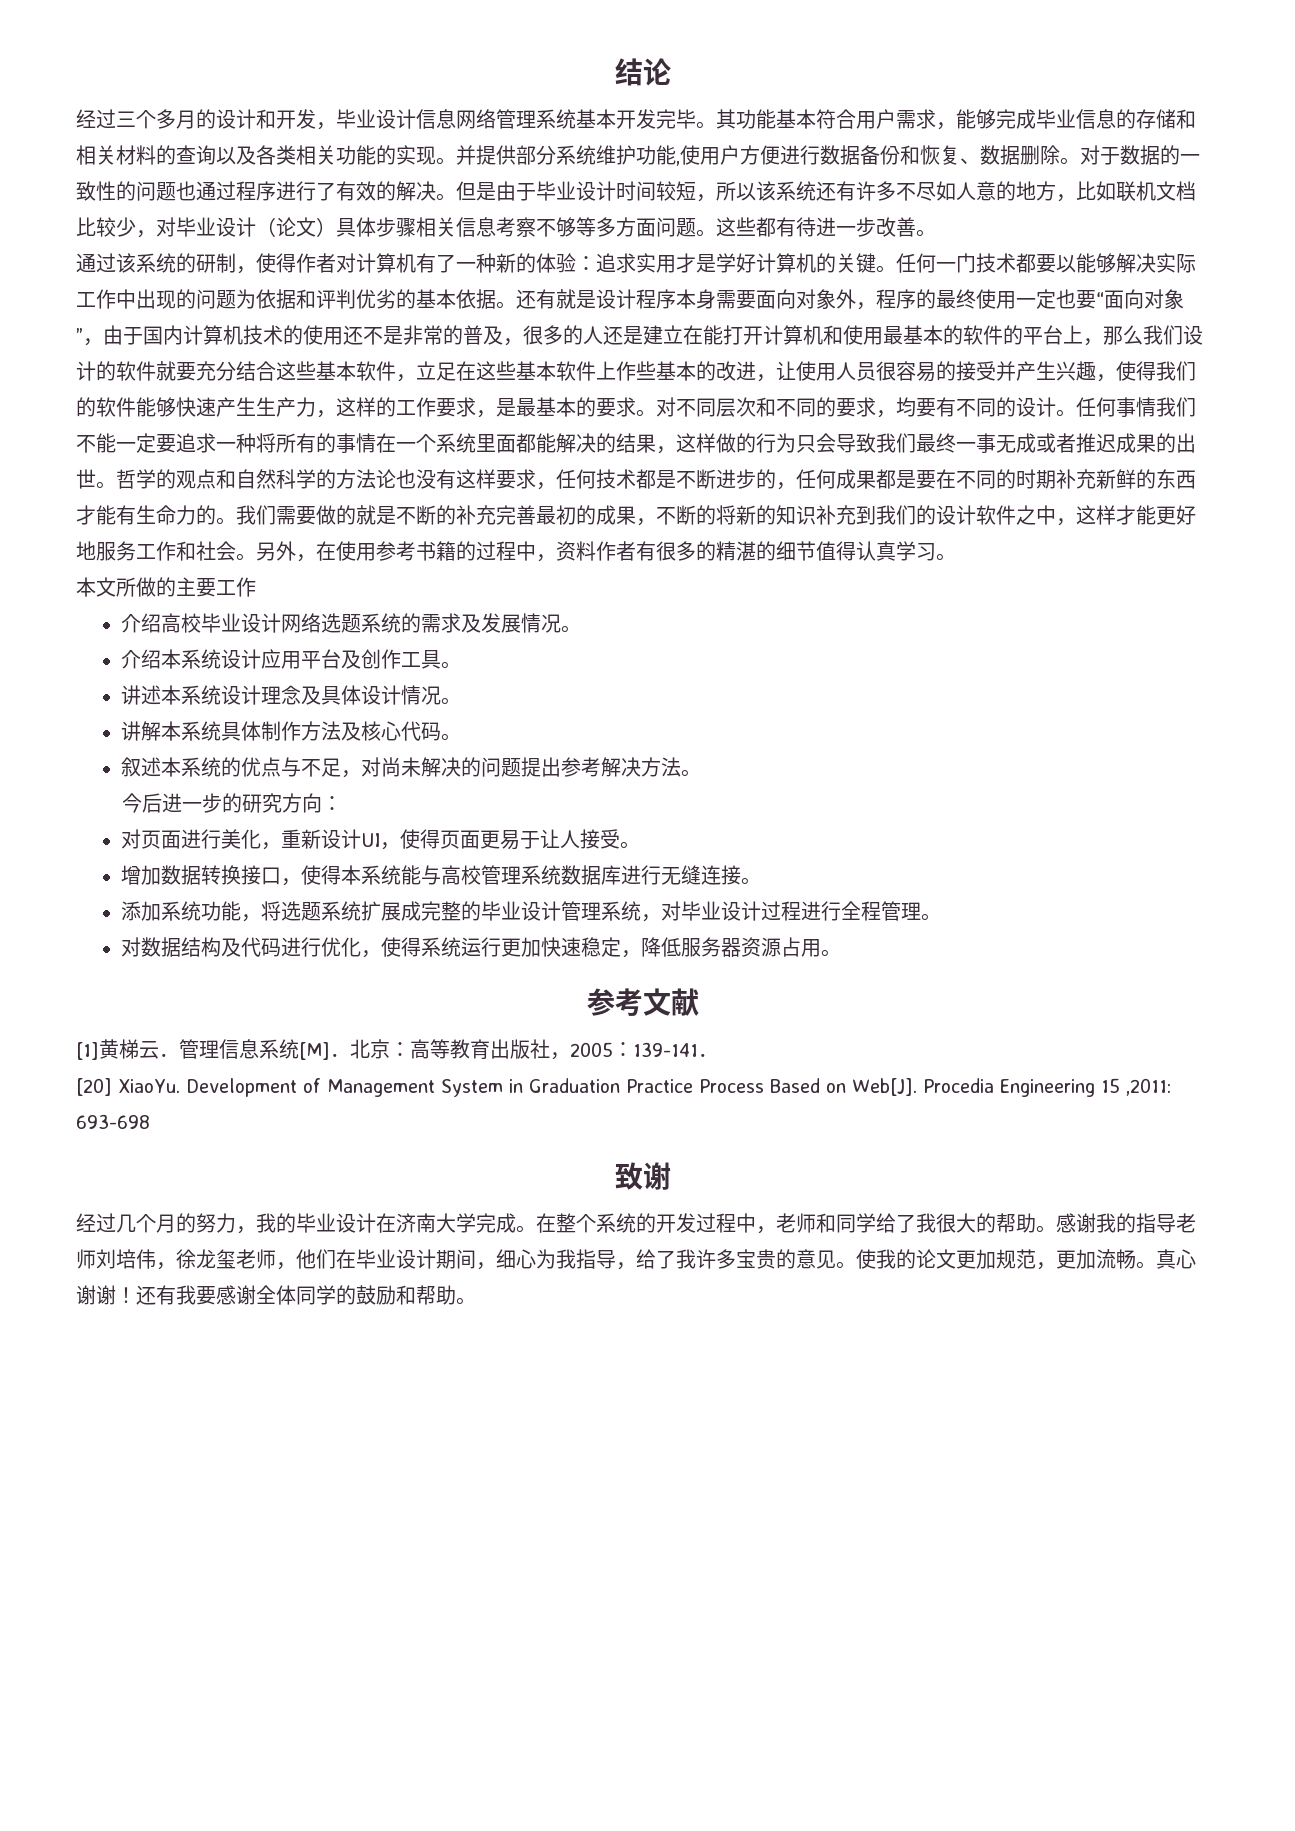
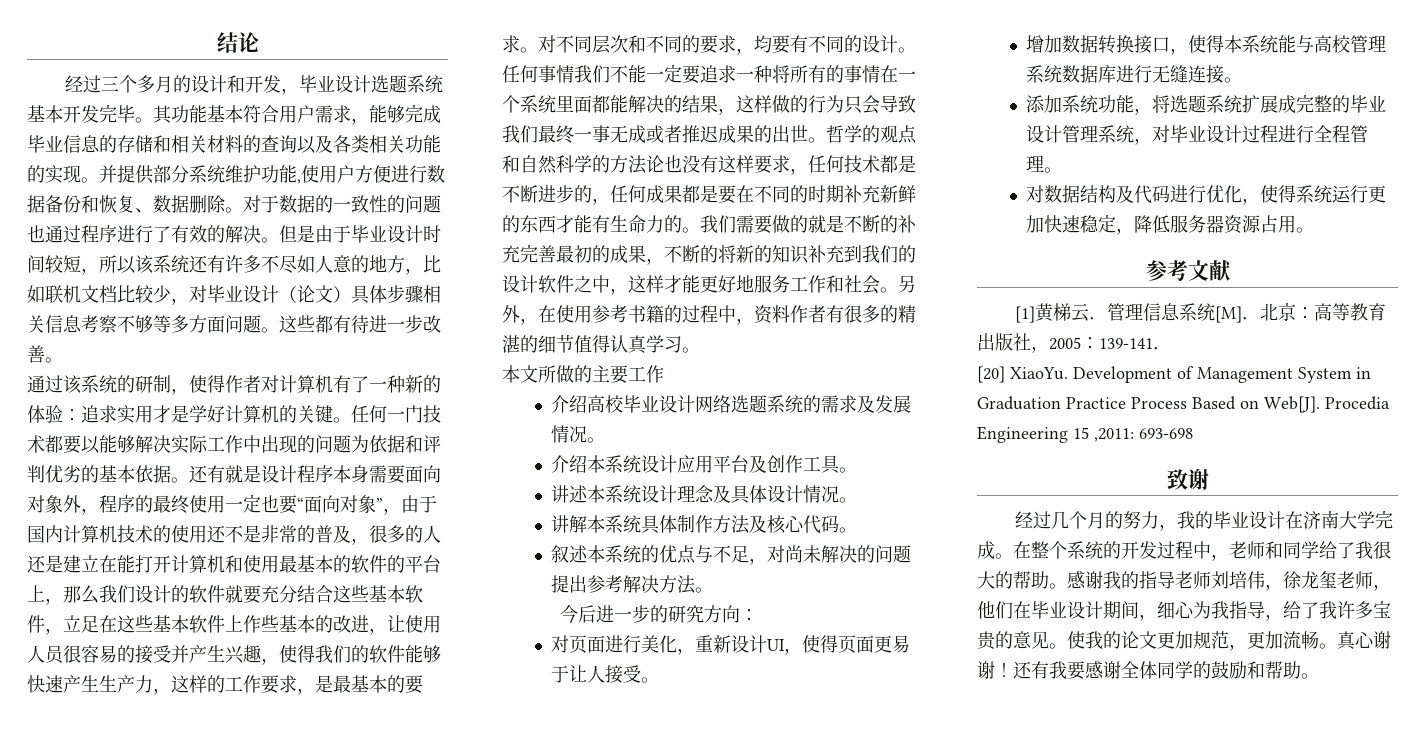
- 经过三个多月的设计和开发，毕业设计信息网络管理系统基本开发完毕。
+ 经过三个多月的设计和开发，毕业设计选题系统基本开发完毕。

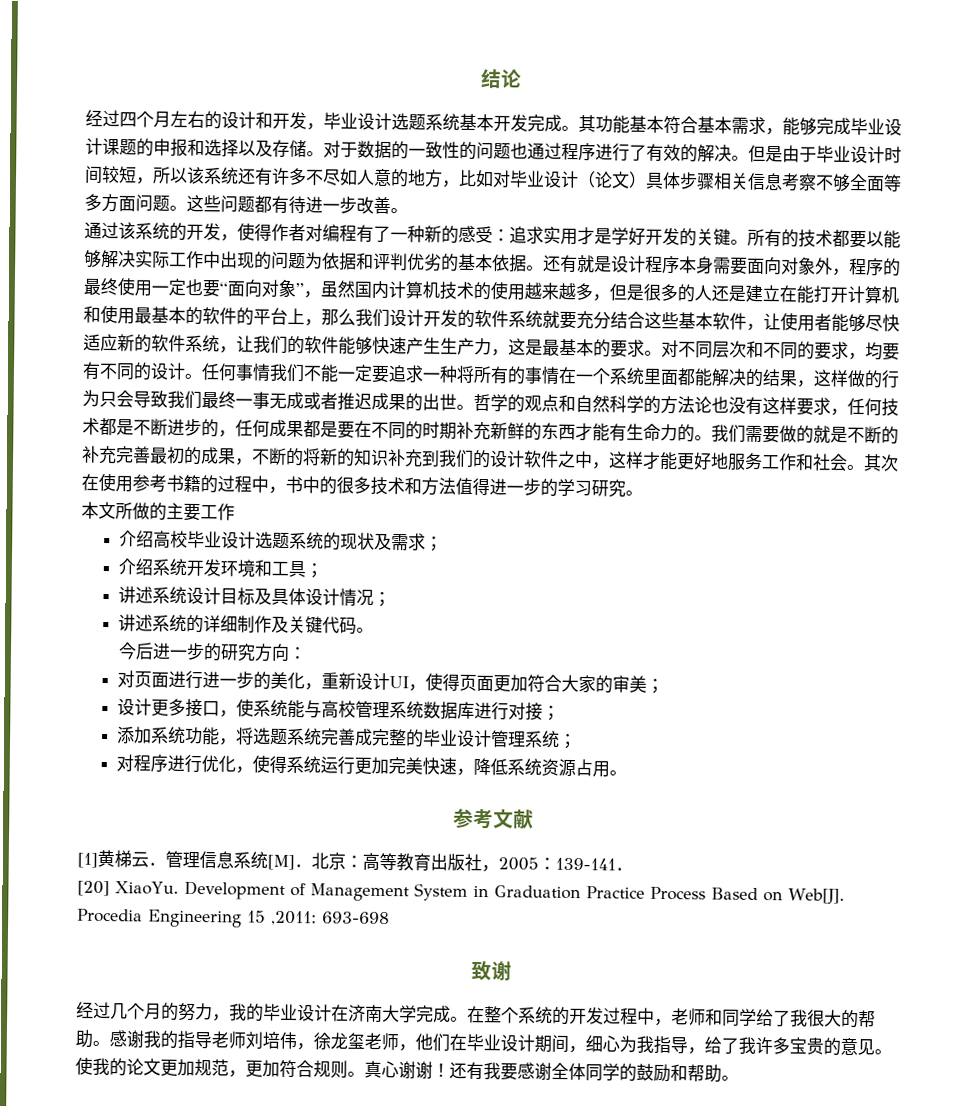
- 经过三个多月的设计和开发，毕业设计选题系统基本开发完毕。
+ 经过四个月左右的设计和开发，毕业设计选题系统基本开发完成。
- 其功能基本符合用户需求，能够完成毕业信息的存储和相关材料的查询以及各类相关功能的实现。并提供部分系统维护功能,使用户方便进行数据备份和恢复、数据删除。
+ 其功能基本符合基本需求，能够完成毕业设计课题的申报和选择以及存储。
- 但是由于毕业设计时间较短，所以该系统还有许多不尽如人意的地方，比如联机文档比较少，对毕业设计（论文）具体步骤相关信息考察不够等多方面问题。
+ 但是由于毕业设计时间较短，所以该系统还有许多不尽如人意的地方，比如对毕业设计（论文）具体步骤相关信息考察不够全面等多方面问题。
- 这些都有待进一步改善。
+ 这些问题都有待进一步改善。
- 通过该系统的研制，使得作者对计算机有了一种新的体验：追求实用才是学好计算机的关键。
+ 通过该系统的开发，使得作者对编程有了一种新的感受：追求实用才是学好开发的关键。
- 任何一门技术都要以能够解决实际工作中出现的问题为依据和评判优劣的基本依据。
+ 所有的技术都要以能够解决实际工作中出现的问题为依据和评判优劣的基本依据。
- 还有就是设计程序本身需要面向对象外，程序的最终使用一定也要“面向对象”，由于国内计算机技术的使用还不是非常的普及，很多的人还是建立在能打开计算机和使用最基本的软件的平台上，那么我们设计的软件就要充分结合这些基本软件，立足在这些基本软件上作些基本的改进，让使用人员很容易的接受并产生兴趣，使得我们的软件能够快速产生生产力，这样的工作要求，是最基本的要求。
+ 还有就是设计程序本身需要面向对象外，程序的最终使用一定也要“面向对象”，虽然国内计算机技术的使用越来越多，但是很多的人还是建立在能打开计算机和使用最基本的软件的平台上，那么我们设计开发的软件系统就要充分结合这些基本软件，让使用者能够尽快适应新的软件系统，让我们的软件能够快速产生生产力，这是最基本的要求。
- 另外，在使用参考书籍的过程中，资料作者有很多的精湛的细节值得认真学习。
+ 其次在使用参考书籍的过程中，书中的很多技术和方法值得进一步的学习研究。
- 介绍高校毕业设计网络选题系统的需求及发展情况。
- 介绍本系统设计应用平台及创作工具。
- 讲述本系统设计理念及具体设计情况。
- 讲解本系统具体制作方法及核心代码。
- 叙述本系统的优点与不足，对尚未解决的问题提出参考解决方法。
+ 介绍高校毕业设计选题系统的现状及需求；
+ 介绍系统开发环境和工具；
+ 讲述系统设计目标及具体设计情况；
+ 讲述系统的详细制作及关键代码。
- 对页面进行美化，重新设计UI，使得页面更易于让人接受。
- 增加数据转换接口，使得本系统能与高校管理系统数据库进行无缝连接。
+ 对页面进行进一步的美化，重新设计UI，使得页面更加符合大家的审美；
+ 设计更多接口，使系统能与高校管理系统数据库进行对接；
- 添加系统功能，将选题系统扩展成完整的毕业设计管理系统，对毕业设计过程进行全程管理。
- 对数据结构及代码进行优化，使得系统运行更加快速稳定，降低服务器资源占用。
+ 添加系统功能，将选题系统完善成完整的毕业设计管理系统；
+ 对程序进行优化，使得系统运行更加完美快速，降低系统资源占用。
- 使我的论文更加规范，更加流畅。
+ 使我的论文更加规范，更加符合规则。

